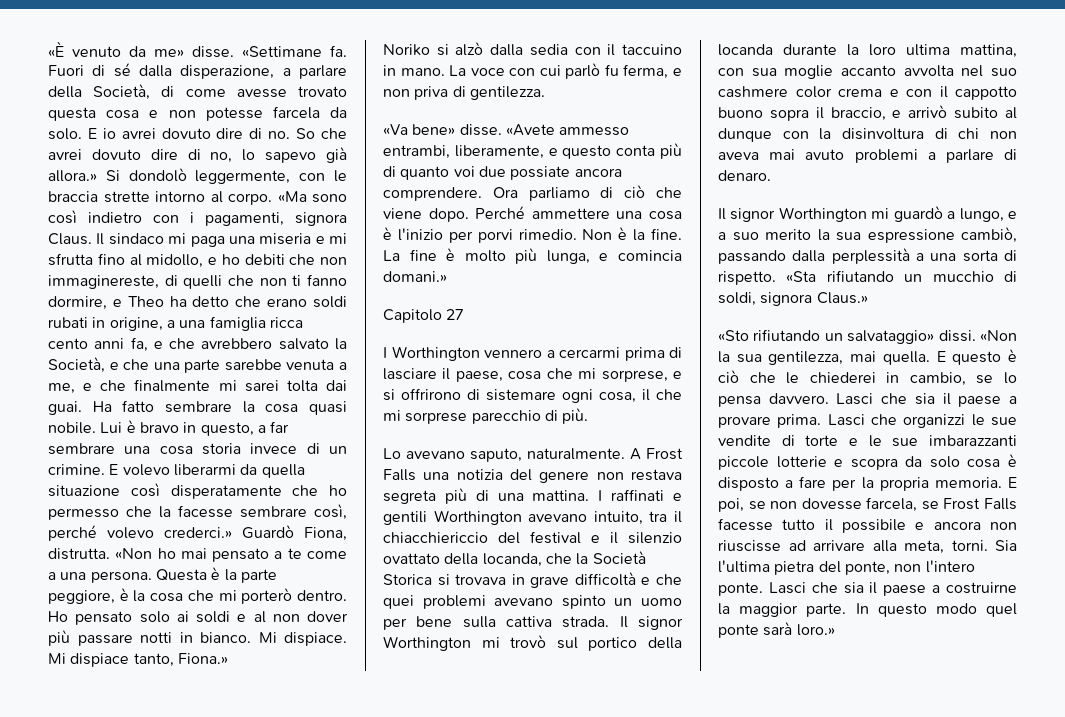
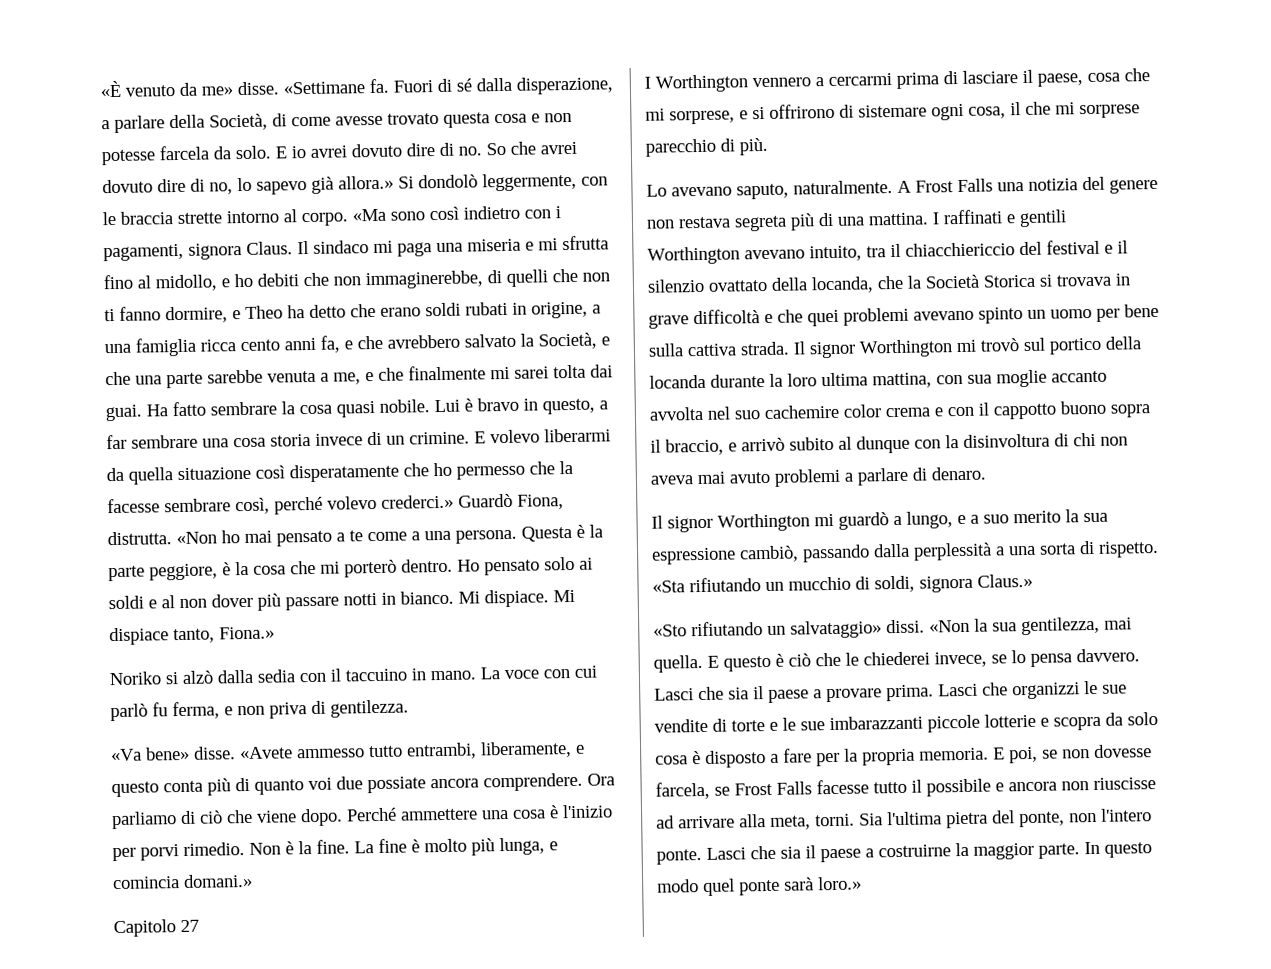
- Il sindaco mi paga una miseria e mi sfrutta fino al midollo, e ho debiti che non immaginereste, di quelli che non ti fanno dormire, e Theo ha detto che erano soldi rubati in origine, a una famiglia ricca cento anni fa, e che avrebbero salvato la Società, e che una parte sarebbe venuta a me, e che finalmente mi sarei tolta dai guai.
+ Il sindaco mi paga una miseria e mi sfrutta fino al midollo, e ho debiti che non immaginerebbe, di quelli che non ti fanno dormire, e Theo ha detto che erano soldi rubati in origine, a una famiglia ricca cento anni fa, e che avrebbero salvato la Società, e che una parte sarebbe venuta a me, e che finalmente mi sarei tolta dai guai.
- «Avete ammesso entrambi, liberamente, e questo conta più di quanto voi due possiate ancora comprendere.
+ «Avete ammesso tutto entrambi, liberamente, e questo conta più di quanto voi due possiate ancora comprendere.
- Il signor Worthington mi trovò sul portico della locanda durante la loro ultima mattina, con sua moglie accanto avvolta nel suo cashmere color crema e con il cappotto buono sopra il braccio, e arrivò subito al dunque con la disinvoltura di chi non aveva mai avuto problemi a parlare di denaro.
+ Il signor Worthington mi trovò sul portico della locanda durante la loro ultima mattina, con sua moglie accanto avvolta nel suo cachemire color crema e con il cappotto buono sopra il braccio, e arrivò subito al dunque con la disinvoltura di chi non aveva mai avuto problemi a parlare di denaro.
- E questo è ciò che le chiederei in cambio, se lo pensa davvero.
+ E questo è ciò che le chiederei invece, se lo pensa davvero.

